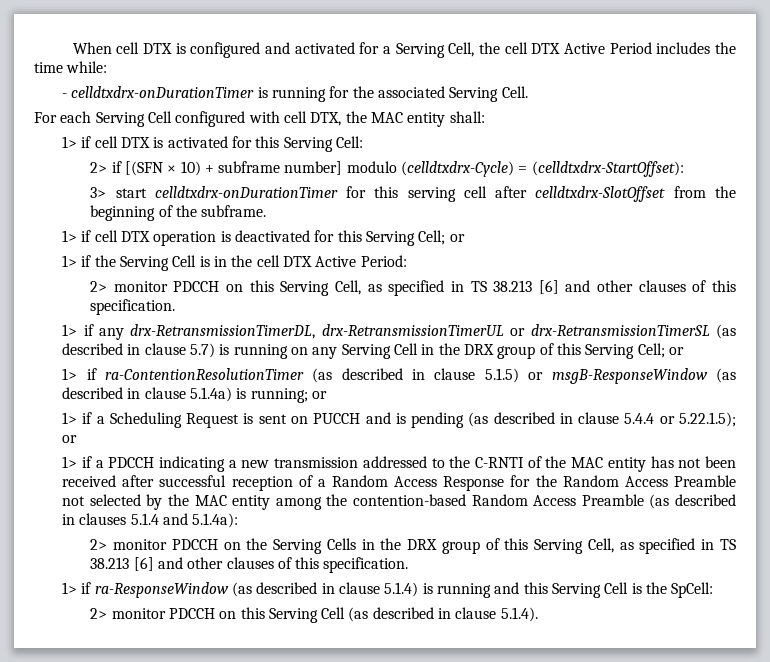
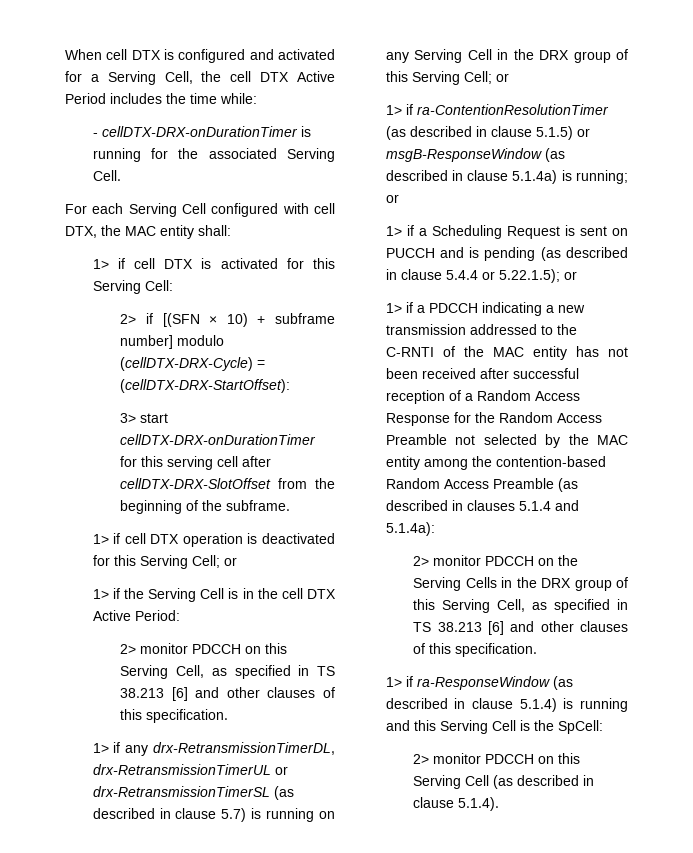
- - celldtxdrx-onDurationTimer is running for the associated Serving Cell.
+ - cellDTX-DRX-onDurationTimer is running for the associated Serving Cell.
- 2> if [(SFN × 10) + subframe number] modulo (celldtxdrx-Cycle) = (celldtxdrx-StartOffset):
+ 2> if [(SFN × 10) + subframe number] modulo (cellDTX-DRX-Cycle) = (cellDTX-DRX-StartOffset):
- 3> start celldtxdrx-onDurationTimer for this serving cell after celldtxdrx-SlotOffset from the beginning of the subframe.
+ 3> start cellDTX-DRX-onDurationTimer for this serving cell after cellDTX-DRX-SlotOffset from the beginning of the subframe.

